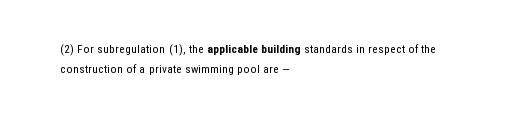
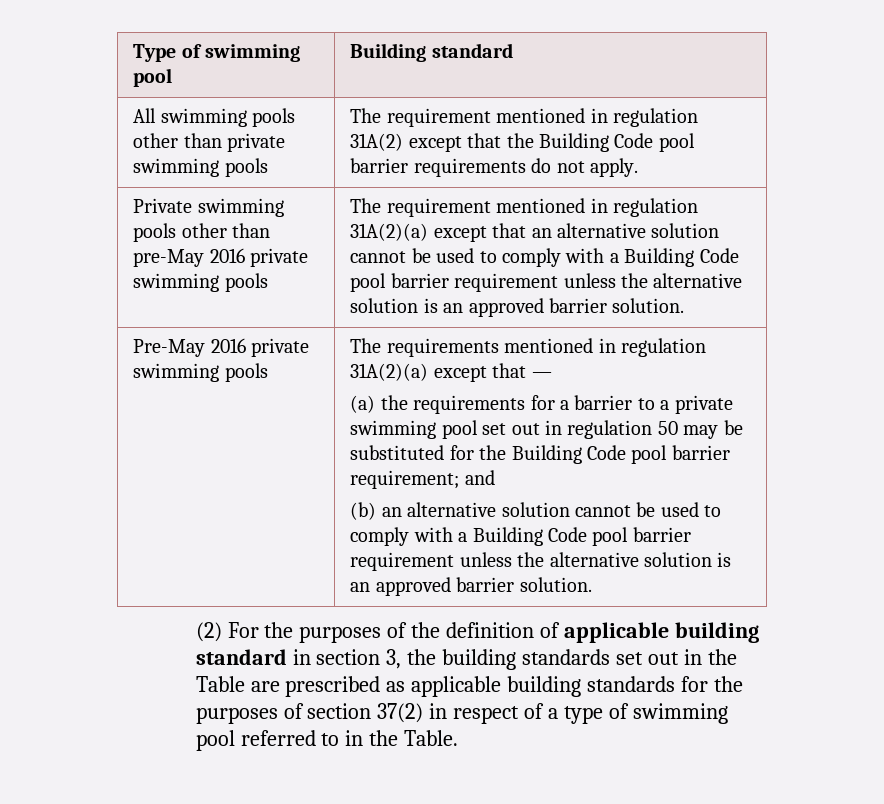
- (2) For subregulation (1), the applicable building standards in respect of the construction of a private swimming pool are —
+ Type of swimming pool | Building standard
+ All swimming pools other than private swimming pools | The requirement mentioned in regulation 31A(2) except that the Building Code pool barrier requirements do not apply.
+ Private swimming pools other than pre-May 2016 private swimming pools | The requirement mentioned in regulation 31A(2)(a) except that an alternative solution cannot be used to comply with a Building Code pool barrier requirement unless the alternative solution is an approved barrier solution.
+ Pre-May 2016 private swimming pools | The requirements mentioned in regulation 31A(2)(a) except that —
+ (a) the requirements for a barrier to a private swimming pool set out in regulation 50 may be substituted for the Building Code pool barrier requirement; and
+ (b) an alternative solution cannot be used to comply with a Building Code pool barrier requirement unless the alternative solution is an approved barrier solution.
+ (2) For the purposes of the definition of applicable building standard in section 3, the building standards set out in the Table are prescribed as applicable building standards for the purposes of section 37(2) in respect of a type of swimming pool referred to in the Table.

